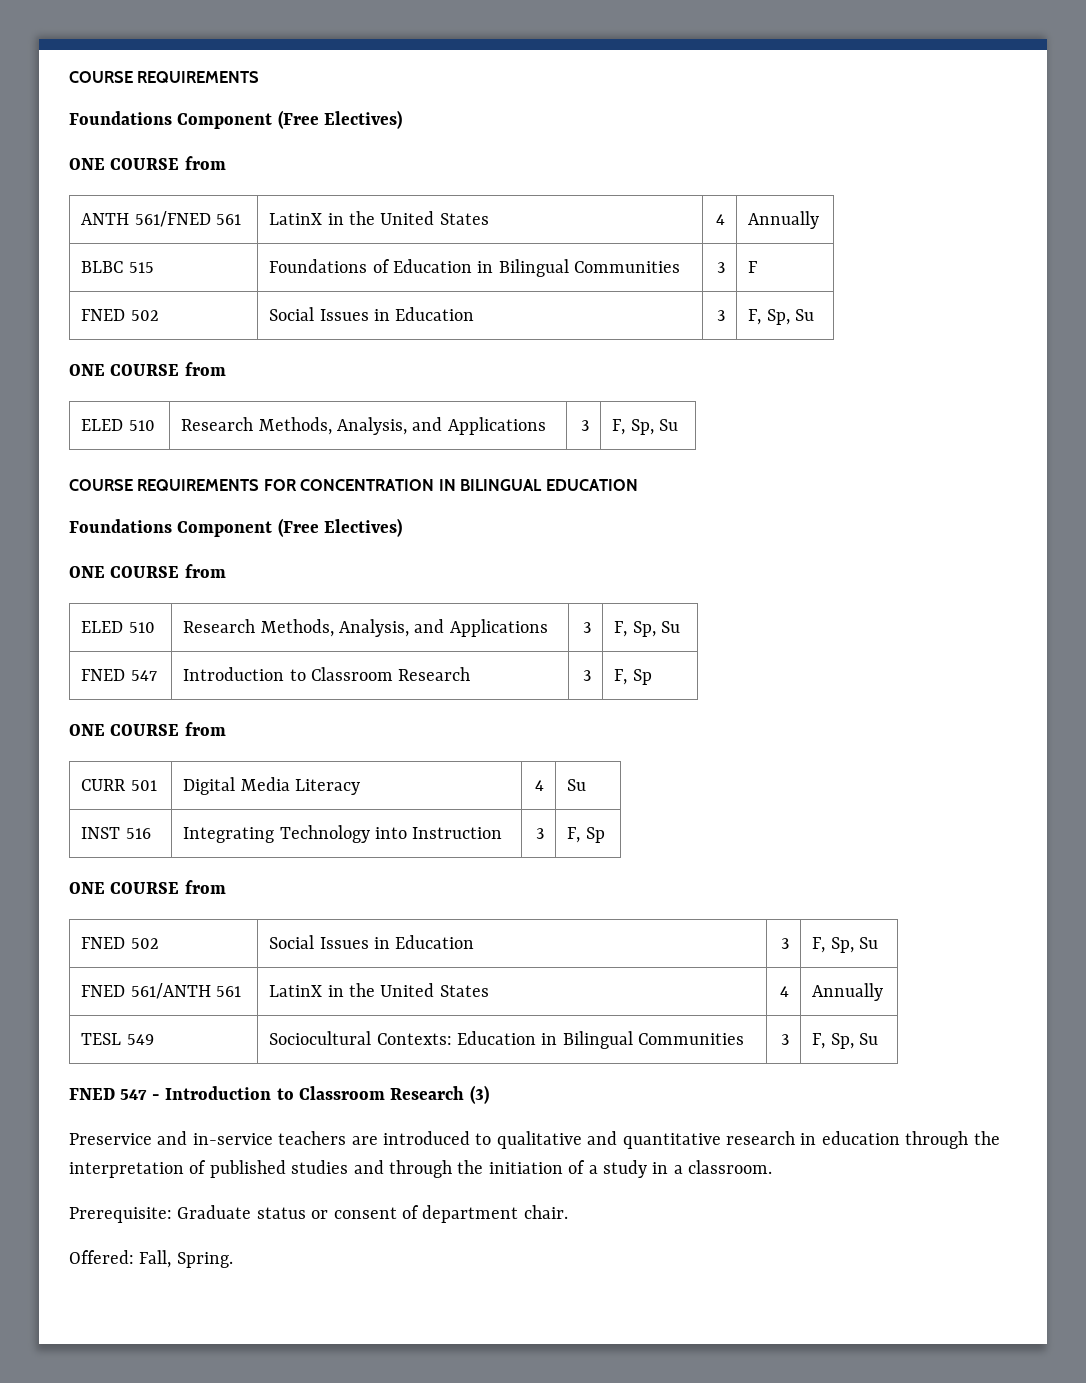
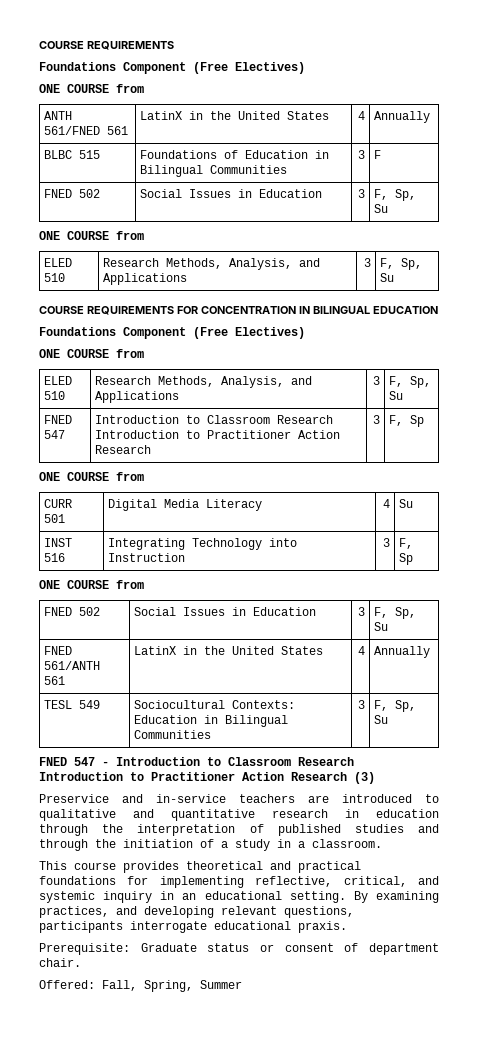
- FNED 547 | Introduction to Classroom Research | 3 | F, Sp
+ FNED 547 | Introduction to Classroom Research Introduction to Practitioner Action Research | 3 | F, Sp
- FNED 547 - Introduction to Classroom Research (3)
+ FNED 547 - Introduction to Classroom Research Introduction to Practitioner Action Research (3)
+ This course provides theoretical and practical foundations for implementing reflective, critical, and systemic inquiry in an educational setting. By examining practices, and developing relevant questions, participants interrogate educational praxis.
- Offered: Fall, Spring.
+ Offered: Fall, Spring, Summer

